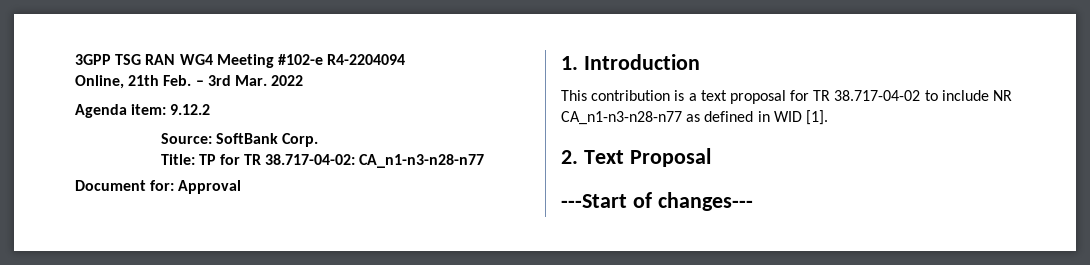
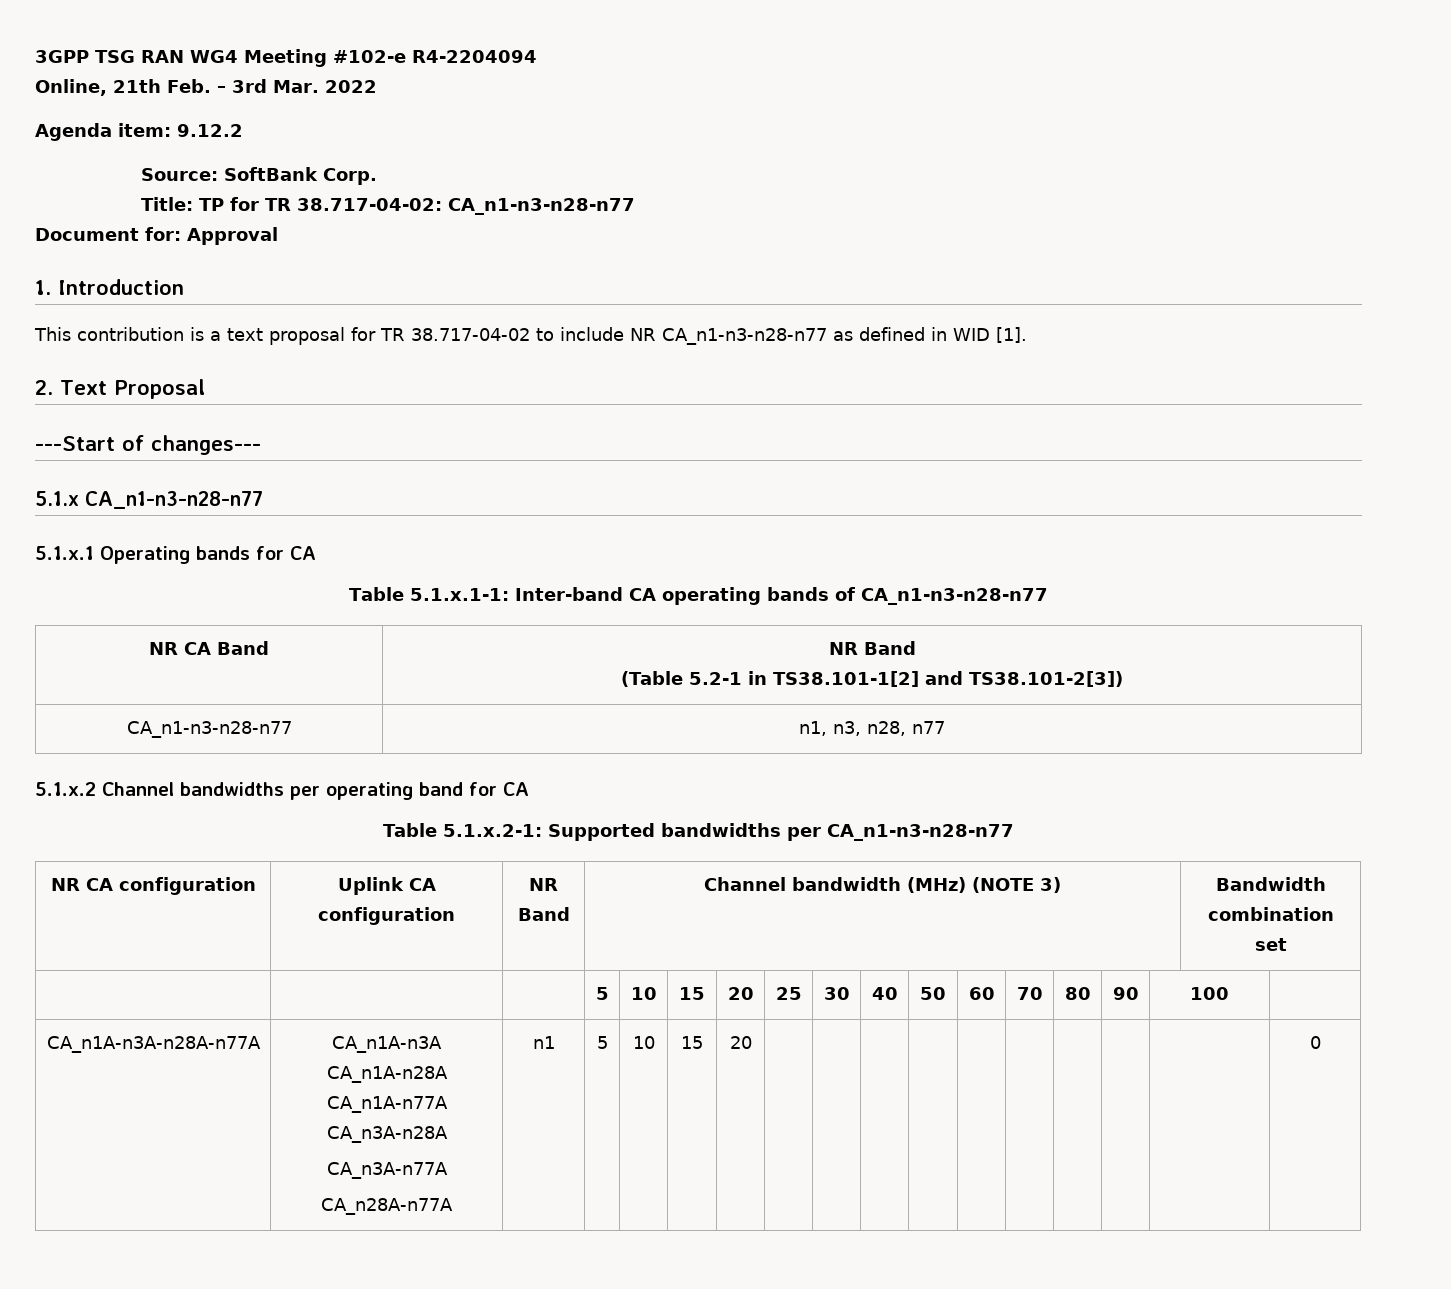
+ 5.1.x CA_n1-n3-n28-n77
+ 5.1.x.1 Operating bands for CA
+ Table 5.1.x.1-1: Inter-band CA operating bands of CA_n1-n3-n28-n77
+ NR CA Band | NR Band
+ (Table 5.2-1 in TS38.101-1[2] and TS38.101-2[3])
+ CA_n1-n3-n28-n77 | n1, n3, n28, n77
+ 5.1.x.2 Channel bandwidths per operating band for CA
+ Table 5.1.x.2-1: Supported bandwidths per CA_n1-n3-n28-n77
+ NR CA configuration | Uplink CA configuration | NR Band | Channel bandwidth (MHz) (NOTE 3) | Bandwidth combination set
+ | | | 5 | 10 | 15 | 20 | 25 | 30 | 40 | 50 | 60 | 70 | 80 | 90 | 100 |
+ CA_n1A-n3A-n28A-n77A | CA_n1A-n3A CA_n1A-n28A CA_n1A-n77A CA_n3A-n28A
+ CA_n3A-n77A
+ CA_n28A-n77A | n1 | 5 | 10 | 15 | 20 | | | | | | | | | | 0

